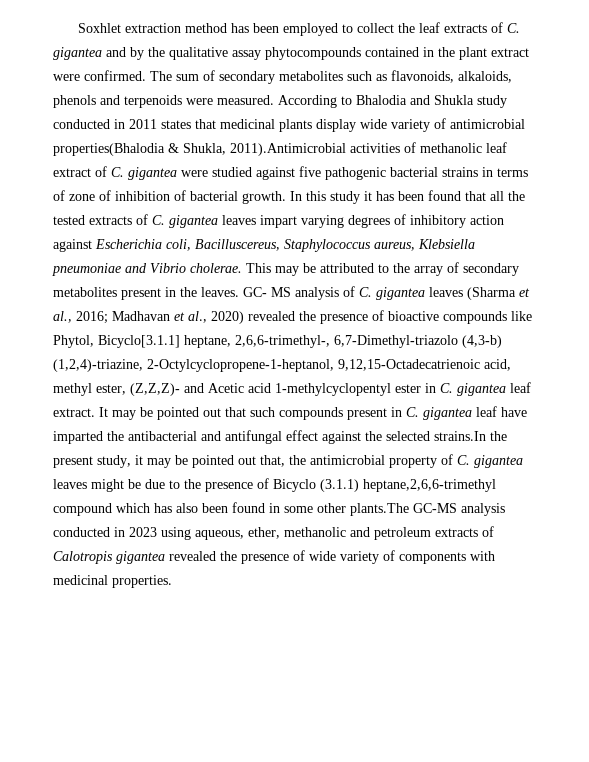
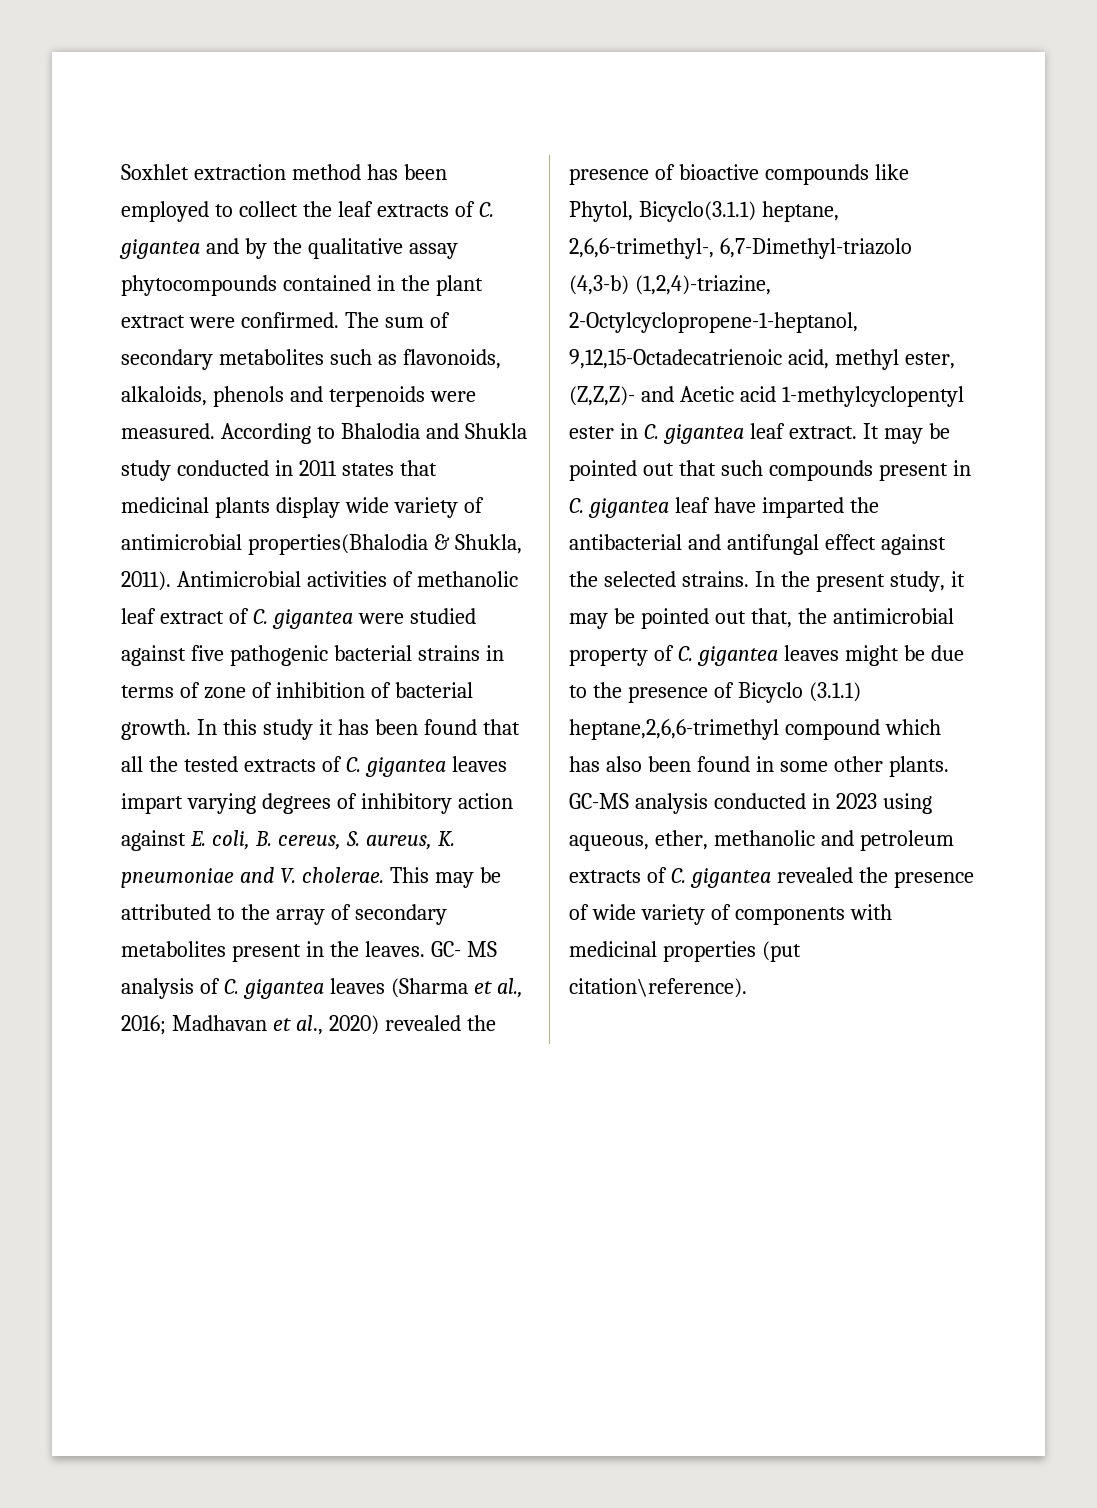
- According to Bhalodia and Shukla study conducted in 2011 states that medicinal plants display wide variety of antimicrobial properties(Bhalodia & Shukla, 2011).Antimicrobial activities of methanolic leaf extract of C. gigantea were studied against five pathogenic bacterial strains in terms of zone of inhibition of bacterial growth.
+ According to Bhalodia and Shukla study conducted in 2011 states that medicinal plants display wide variety of antimicrobial properties(Bhalodia & Shukla, 2011). Antimicrobial activities of methanolic leaf extract of C. gigantea were studied against five pathogenic bacterial strains in terms of zone of inhibition of bacterial growth.
- In this study it has been found that all the tested extracts of C. gigantea leaves impart varying degrees of inhibitory action against Escherichia coli, Bacilluscereus, Staphylococcus aureus, Klebsiella pneumoniae and Vibrio cholerae.
+ In this study it has been found that all the tested extracts of C. gigantea leaves impart varying degrees of inhibitory action against E. coli, B. cereus, S. aureus, K. pneumoniae and V. cholerae.
- GC- MS analysis of C. gigantea leaves (Sharma et al., 2016; Madhavan et al., 2020) revealed the presence of bioactive compounds like Phytol, Bicyclo[3.1.1] heptane, 2,6,6-trimethyl-, 6,7-Dimethyl-triazolo (4,3-b) (1,2,4)-triazine, 2-Octylcyclopropene-1-heptanol, 9,12,15-Octadecatrienoic acid, methyl ester, (Z,Z,Z)- and Acetic acid 1-methylcyclopentyl ester in C. gigantea leaf extract.
+ GC- MS analysis of C. gigantea leaves (Sharma et al., 2016; Madhavan et al., 2020) revealed the presence of bioactive compounds like Phytol, Bicyclo(3.1.1) heptane, 2,6,6-trimethyl-, 6,7-Dimethyl-triazolo (4,3-b) (1,2,4)-triazine, 2-Octylcyclopropene-1-heptanol, 9,12,15-Octadecatrienoic acid, methyl ester, (Z,Z,Z)- and Acetic acid 1-methylcyclopentyl ester in C. gigantea leaf extract.
- It may be pointed out that such compounds present in C. gigantea leaf have imparted the antibacterial and antifungal effect against the selected strains.In the present study, it may be pointed out that, the antimicrobial property of C. gigantea leaves might be due to the presence of Bicyclo (3.1.1) heptane,2,6,6-trimethyl compound which has also been found in some other plants.The GC-MS analysis conducted in 2023 using aqueous, ether, methanolic and petroleum extracts of Calotropis gigantea revealed the presence of wide variety of components with medicinal properties.
+ It may be pointed out that such compounds present in C. gigantea leaf have imparted the antibacterial and antifungal effect against the selected strains. In the present study, it may be pointed out that, the antimicrobial property of C. gigantea leaves might be due to the presence of Bicyclo (3.1.1) heptane,2,6,6-trimethyl compound which has also been found in some other plants. GC-MS analysis conducted in 2023 using aqueous, ether, methanolic and petroleum extracts of C. gigantea revealed the presence of wide variety of components with medicinal properties (put citation\reference).

